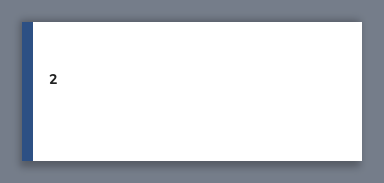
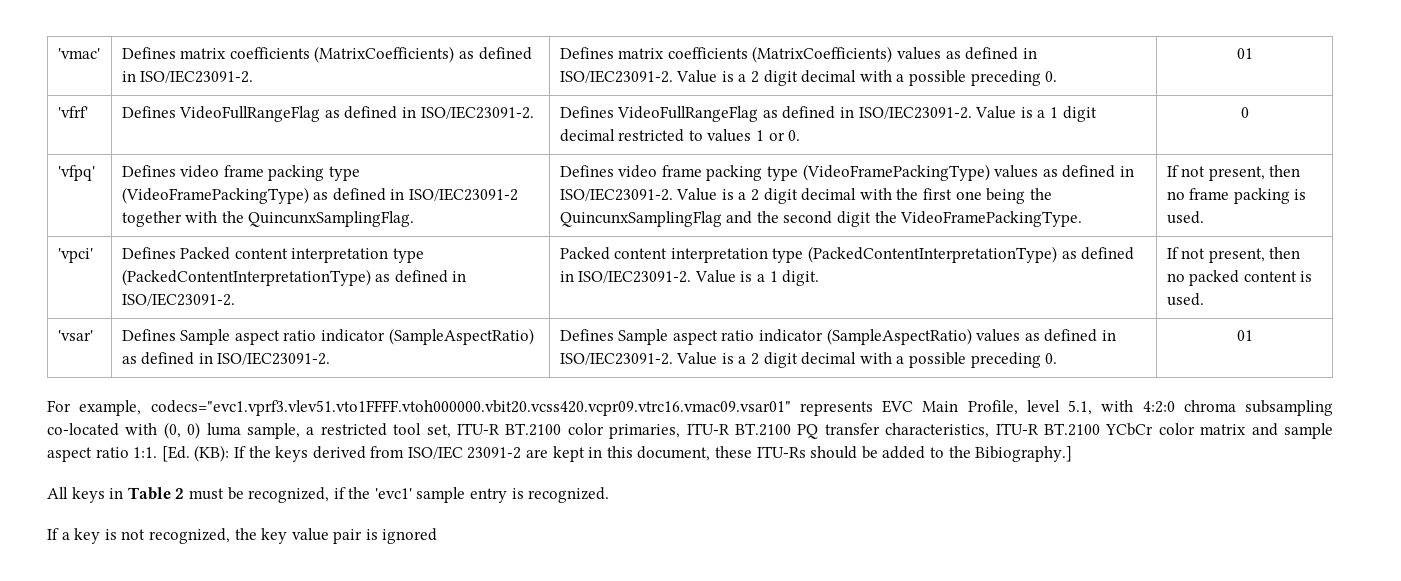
- 2
+ 'vmac' | Defines matrix coefficients (MatrixCoefficients) as defined in ISO/IEC23091-2. | Defines matrix coefficients (MatrixCoefficients) values as defined in ISO/IEC23091-2. Value is a 2 digit decimal with a possible preceding 0. | 01
+ 'vfrf' | Defines VideoFullRangeFlag as defined in ISO/IEC23091-2. | Defines VideoFullRangeFlag as defined in ISO/IEC23091-2. Value is a 1 digit decimal restricted to values 1 or 0. | 0
+ 'vfpq' | Defines video frame packing type (VideoFramePackingType) as defined in ISO/IEC23091-2 together with the QuincunxSamplingFlag. | Defines video frame packing type (VideoFramePackingType) values as defined in ISO/IEC23091-2. Value is a 2 digit decimal with the first one being the QuincunxSamplingFlag and the second digit the VideoFramePackingType. | If not present, then no frame packing is used.
+ 'vpci' | Defines Packed content interpretation type (PackedContentInterpretationType) as defined in ISO/IEC23091-2. | Packed content interpretation type (PackedContentInterpretationType) as defined in ISO/IEC23091-2. Value is a 1 digit. | If not present, then no packed content is used.
+ 'vsar' | Defines Sample aspect ratio indicator (SampleAspectRatio) as defined in ISO/IEC23091-2. | Defines Sample aspect ratio indicator (SampleAspectRatio) values as defined in ISO/IEC23091-2. Value is a 2 digit decimal with a possible preceding 0. | 01
+ For example, codecs="evc1.vprf3.vlev51.vto1FFFF.vtoh000000.vbit20.vcss420.vcpr09.vtrc16.vmac09.vsar01" represents EVC Main Profile, level 5.1, with 4:2:0 chroma subsampling co-located with (0, 0) luma sample, a restricted tool set, ITU-R BT.2100 color primaries, ITU-R BT.2100 PQ transfer characteristics, ITU-R BT.2100 YCbCr color matrix and sample aspect ratio 1:1. [Ed. (KB): If the keys derived from ISO/IEC 23091-2 are kept in this document, these ITU-Rs should be added to the Bibiography.]
+ All keys in Table 2 must be recognized, if the 'evc1' sample entry is recognized.
+ If a key is not recognized, the key value pair is ignored

